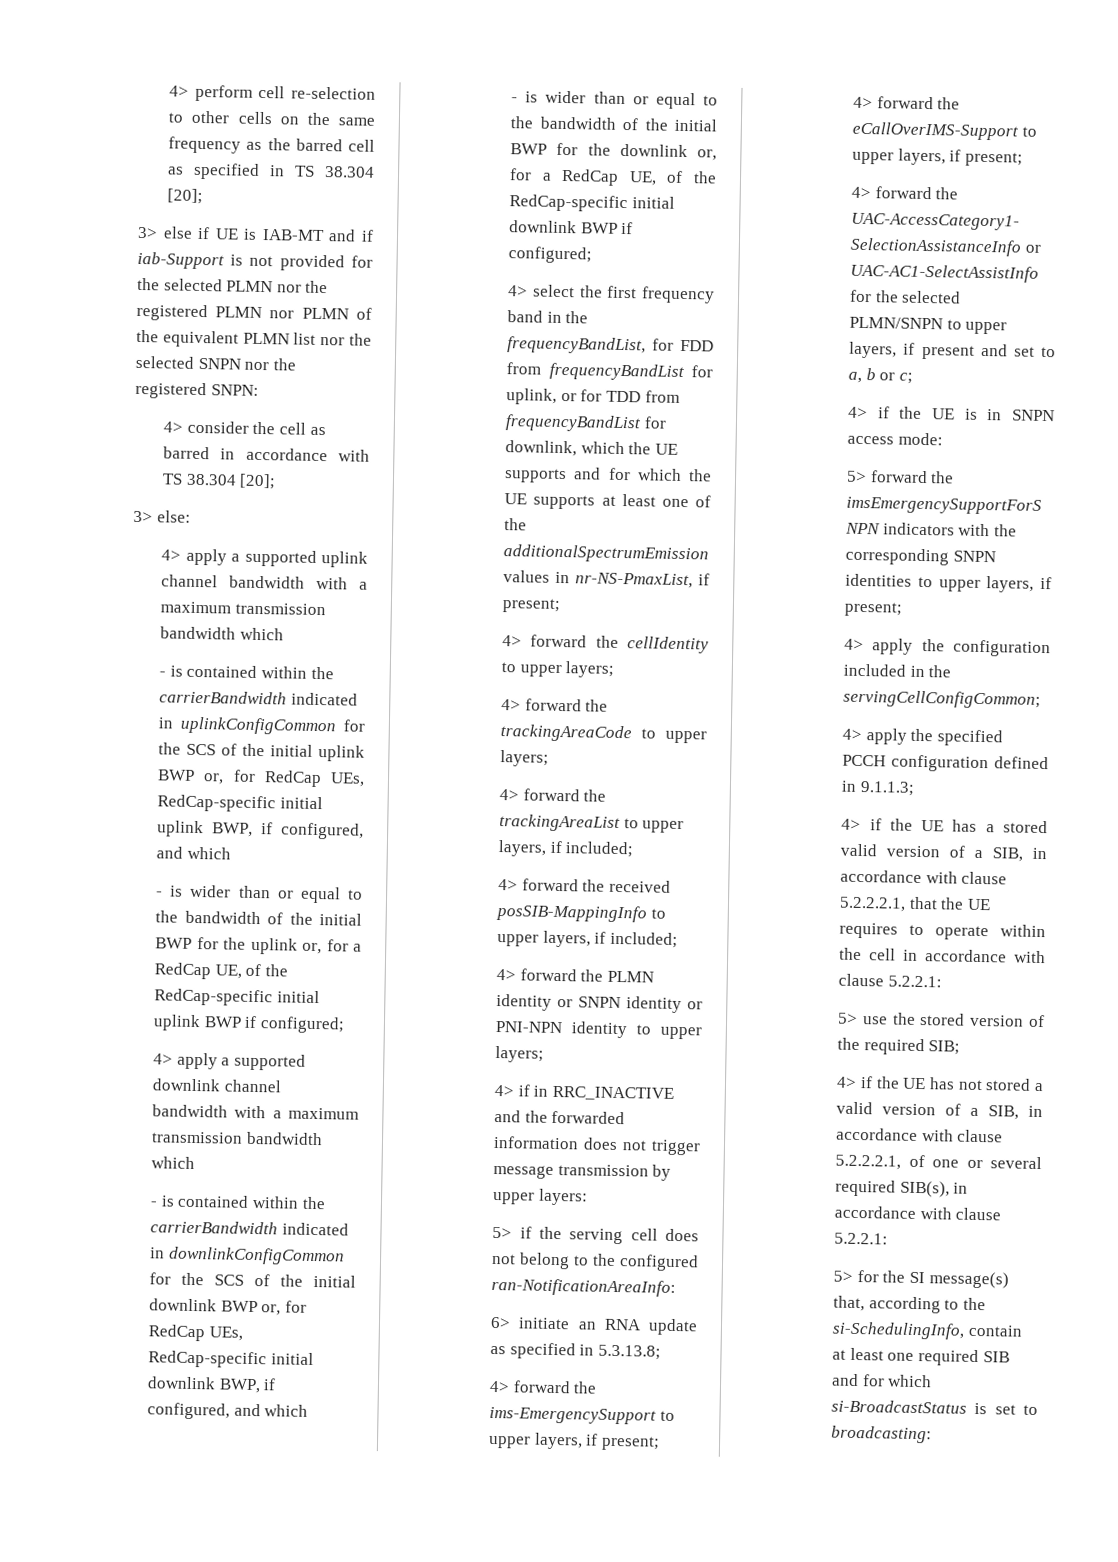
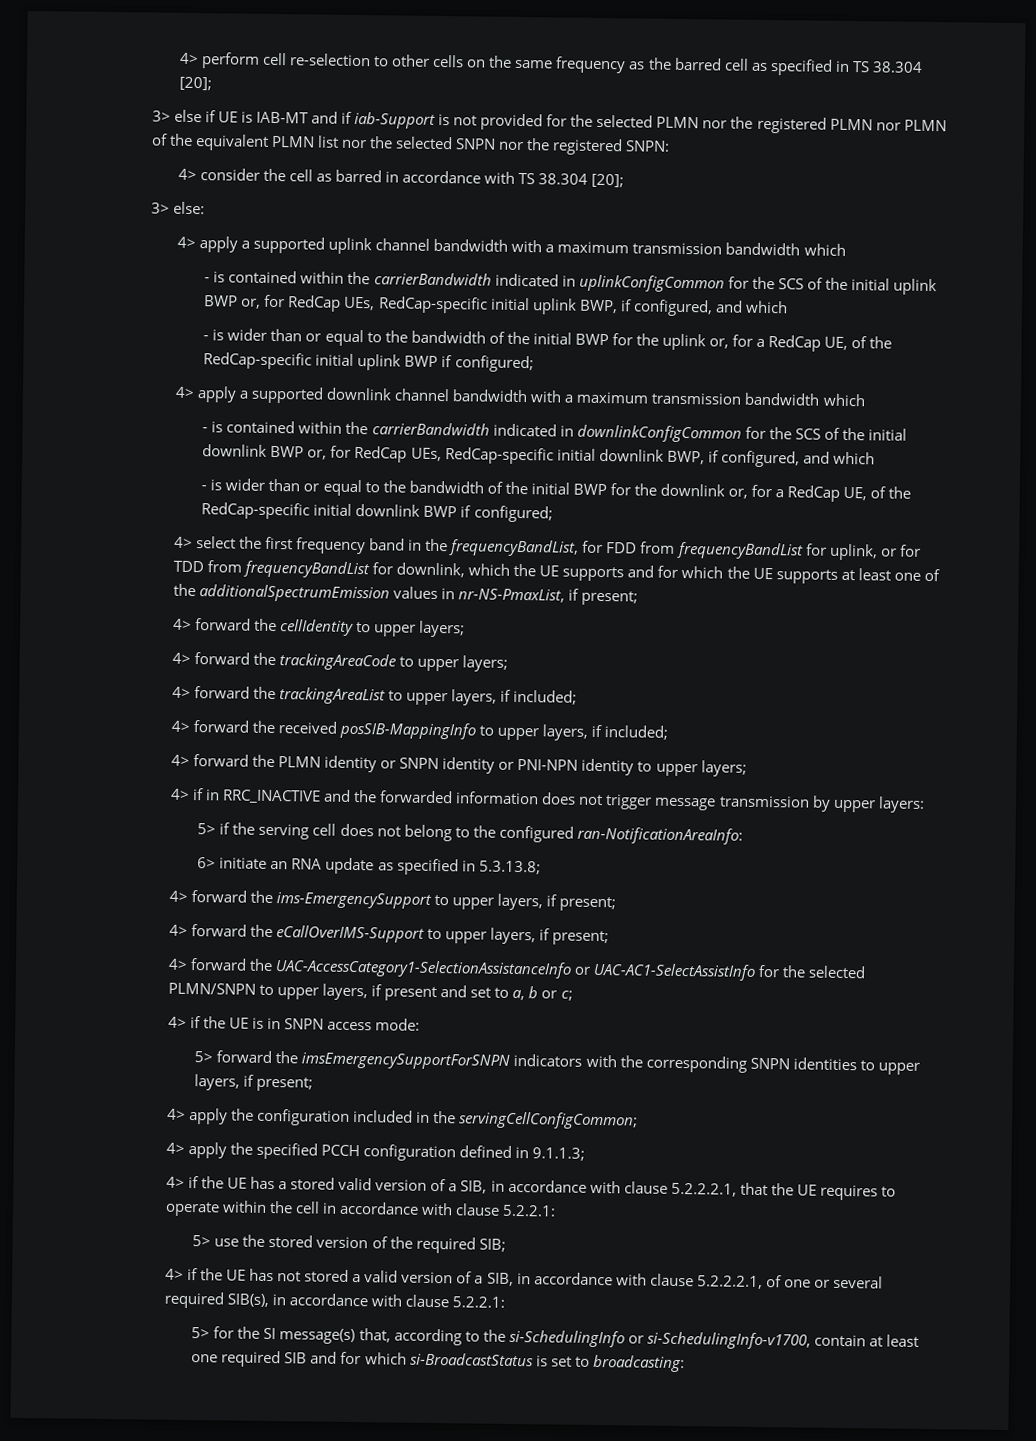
- 5> for the SI message(s) that, according to the si-SchedulingInfo, contain at least one required SIB and for which si-BroadcastStatus is set to broadcasting:
+ 5> for the SI message(s) that, according to the si-SchedulingInfo or si-SchedulingInfo-v1700, contain at least one required SIB and for which si-BroadcastStatus is set to broadcasting:

